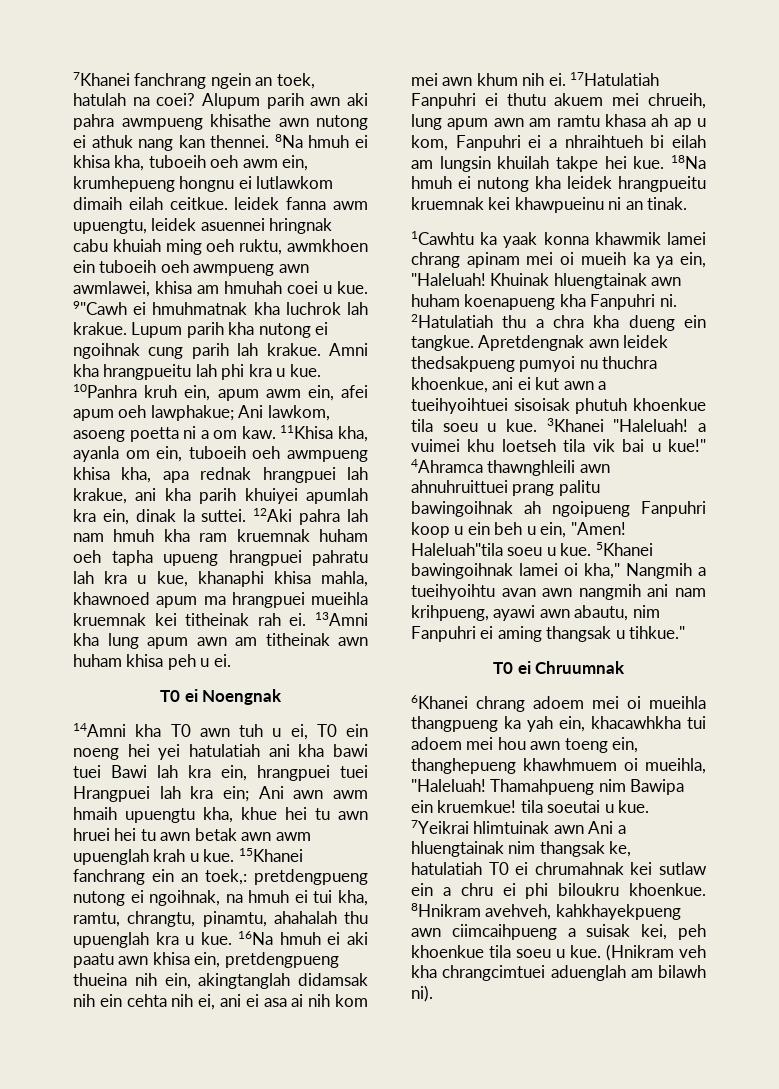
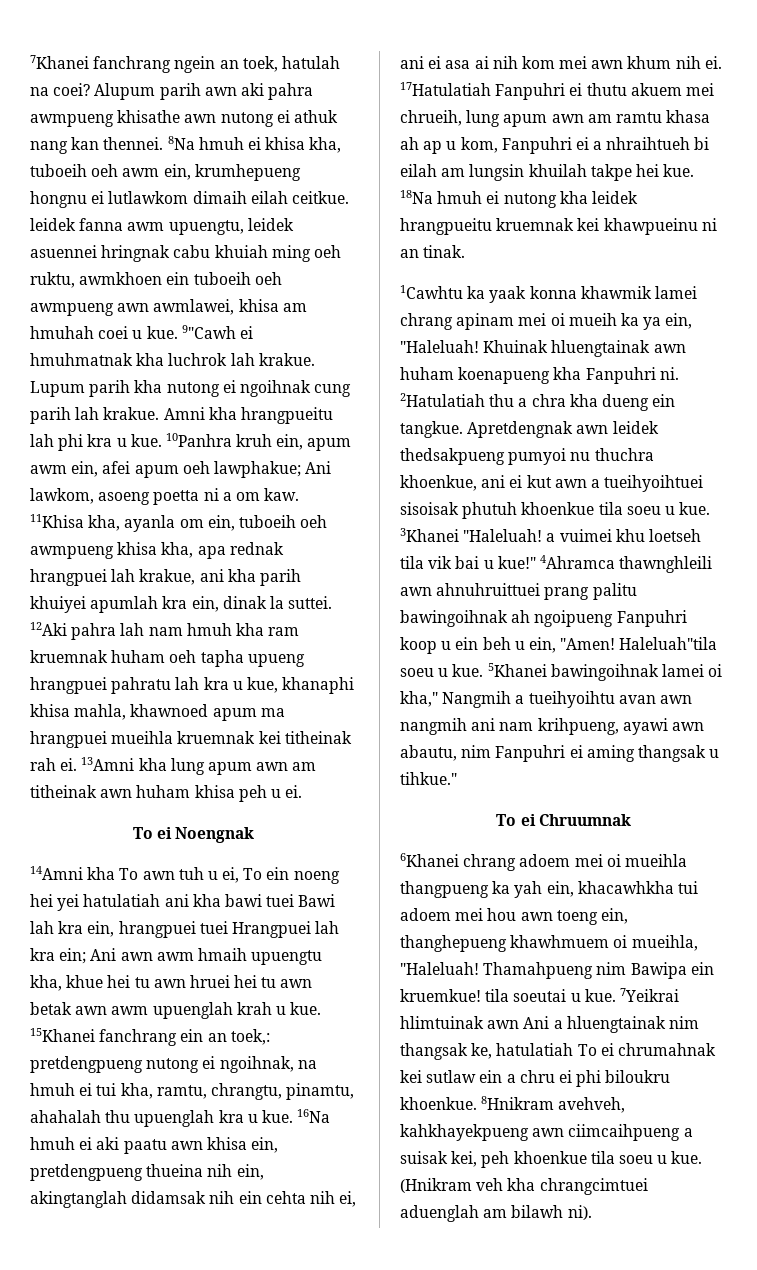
- T0 ei Noengnak
+ To ei Noengnak
- 14Amni kha T0 awn tuh u ei, T0 ein noeng hei yei hatulatiah ani kha bawi tuei Bawi lah kra ein, hrangpuei tuei Hrangpuei lah kra ein; Ani awn awm hmaih upuengtu kha, khue hei tu awn hruei hei tu awn betak awn awm upuenglah krah u kue.
+ 14Amni kha To awn tuh u ei, To ein noeng hei yei hatulatiah ani kha bawi tuei Bawi lah kra ein, hrangpuei tuei Hrangpuei lah kra ein; Ani awn awm hmaih upuengtu kha, khue hei tu awn hruei hei tu awn betak awn awm upuenglah krah u kue.
- T0 ei Chruumnak
+ To ei Chruumnak
- 7Yeikrai hlimtuinak awn Ani a hluengtainak nim thangsak ke, hatulatiah T0 ei chrumahnak kei sutlaw ein a chru ei phi biloukru khoenkue.
+ 7Yeikrai hlimtuinak awn Ani a hluengtainak nim thangsak ke, hatulatiah To ei chrumahnak kei sutlaw ein a chru ei phi biloukru khoenkue.

